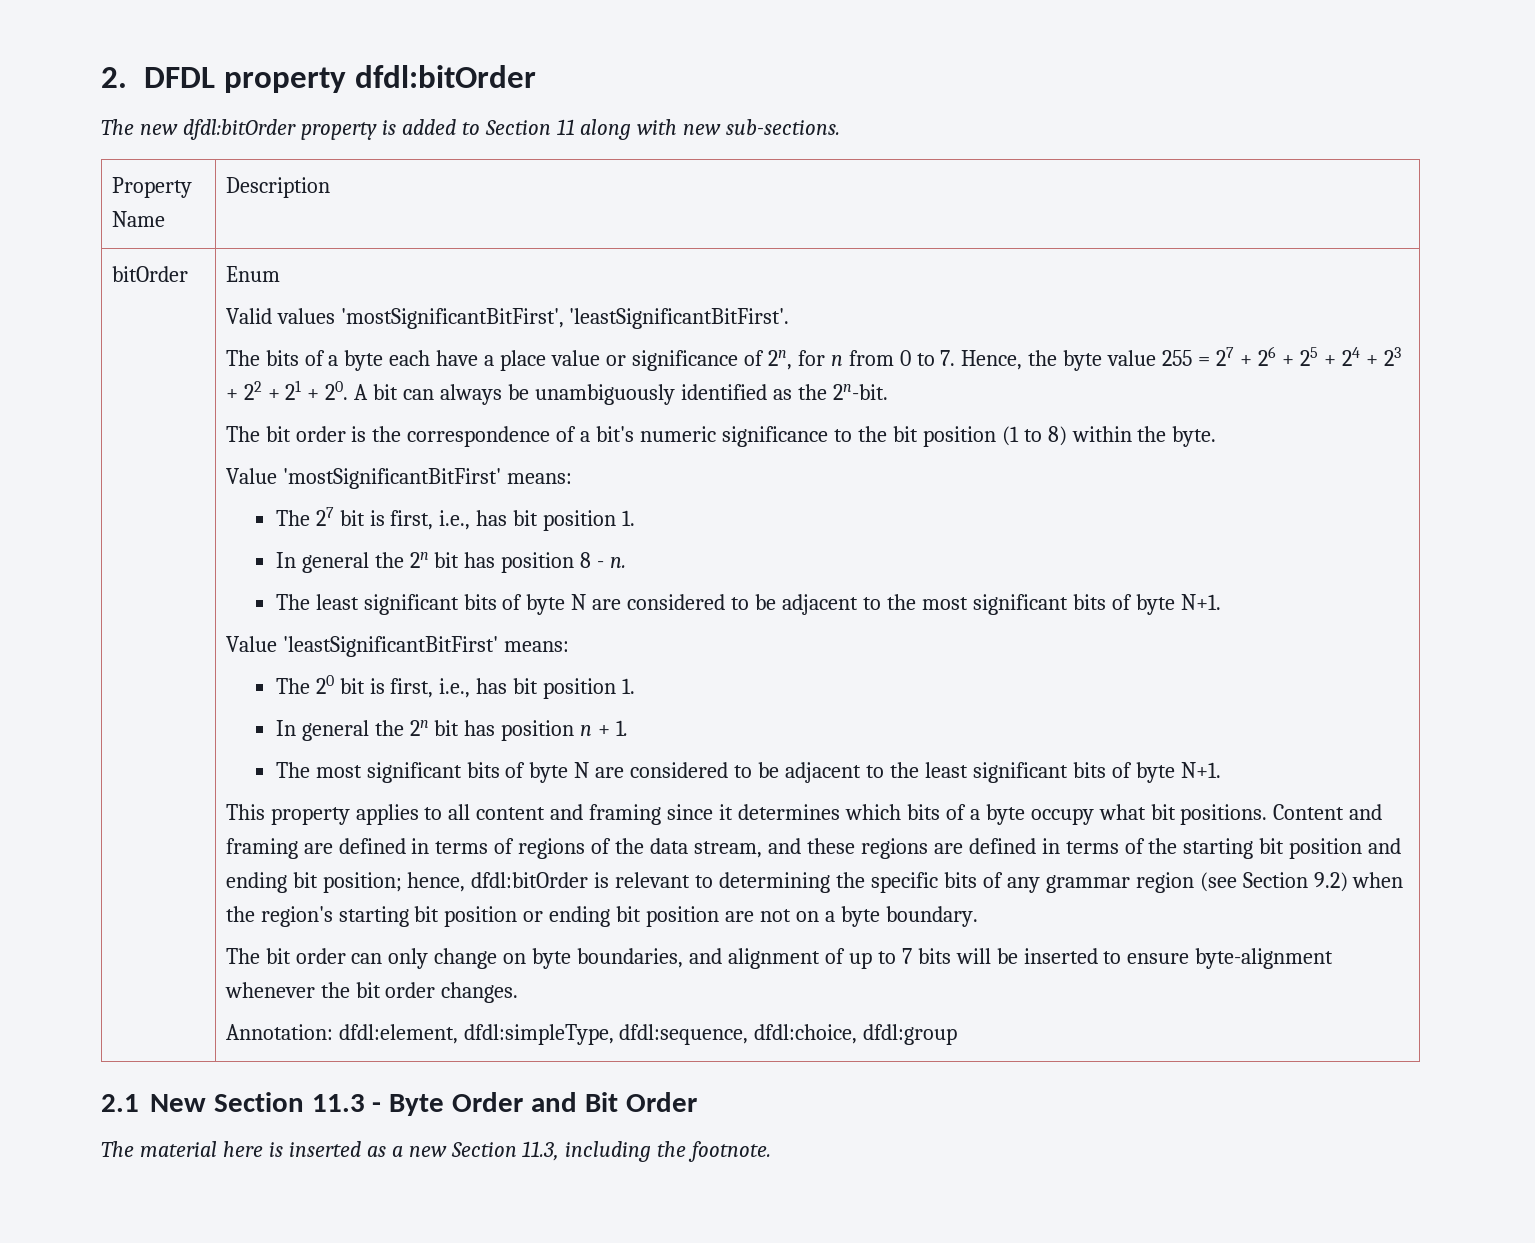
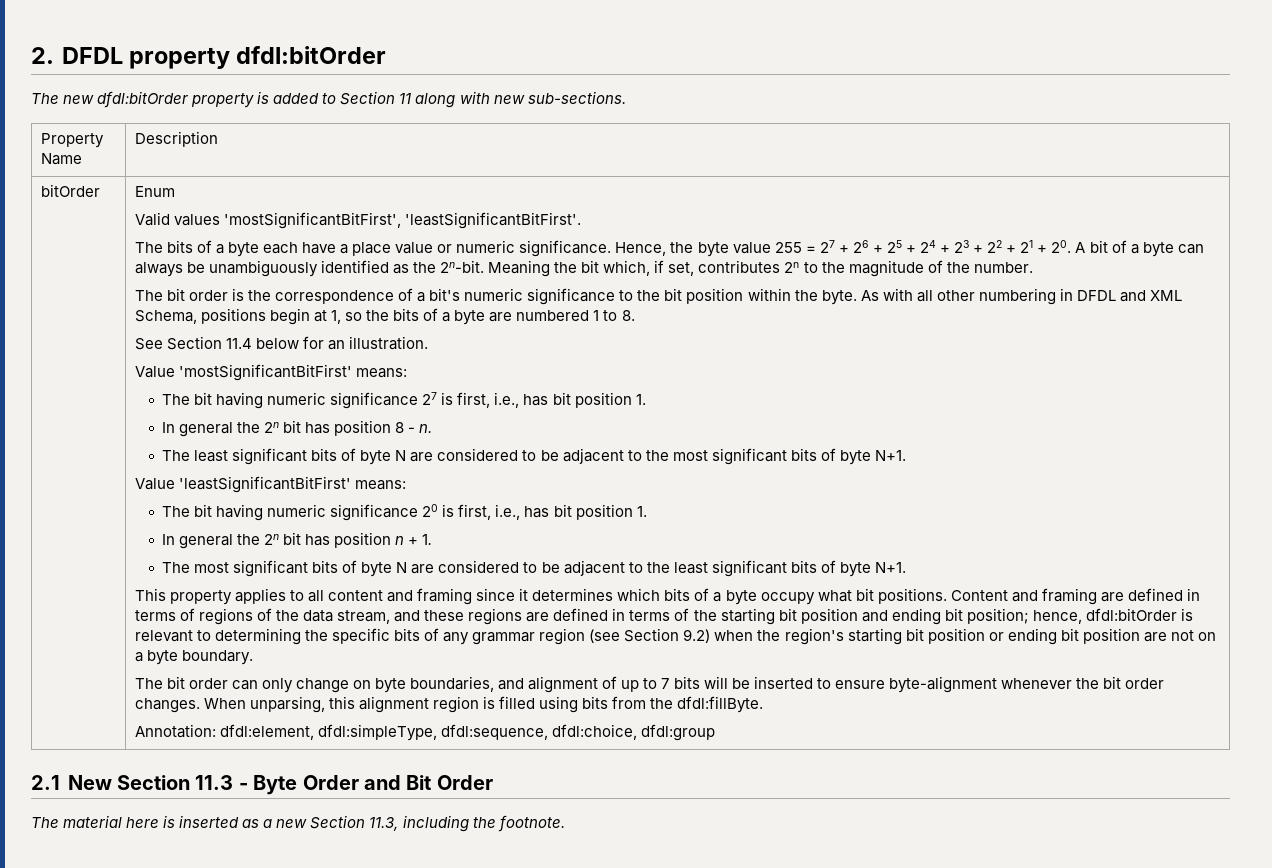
- The bits of a byte each have a place value or significance of 2n, for n from 0 to 7. Hence, the byte value 255 = 27 + 26 + 25 + 24 + 23 + 22 + 21 + 20. A bit can always be unambiguously identified as the 2n-bit.
+ The bits of a byte each have a place value or numeric significance. Hence, the byte value 255 = 27 + 26 + 25 + 24 + 23 + 22 + 21 + 20. A bit of a byte can always be unambiguously identified as the 2n-bit. Meaning the bit which, if set, contributes 2n to the magnitude of the number.
- The bit order is the correspondence of a bit's numeric significance to the bit position (1 to 8) within the byte.
+ The bit order is the correspondence of a bit's numeric significance to the bit position within the byte. As with all other numbering in DFDL and XML Schema, positions begin at 1, so the bits of a byte are numbered 1 to 8.
+ See Section 11.4 below for an illustration.
- The 27 bit is first, i.e., has bit position 1.
+ The bit having numeric significance 27 is first, i.e., has bit position 1.
- The 20 bit is first, i.e., has bit position 1.
+ The bit having numeric significance 20 is first, i.e., has bit position 1.
+ When unparsing, this alignment region is filled using bits from the dfdl:fillByte.

